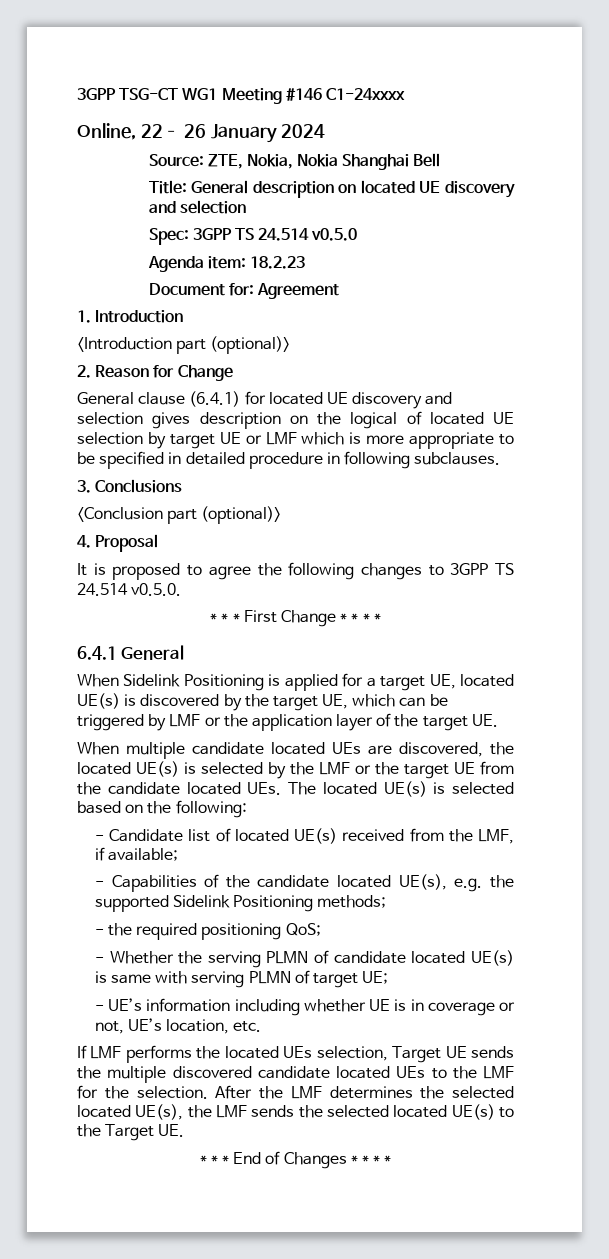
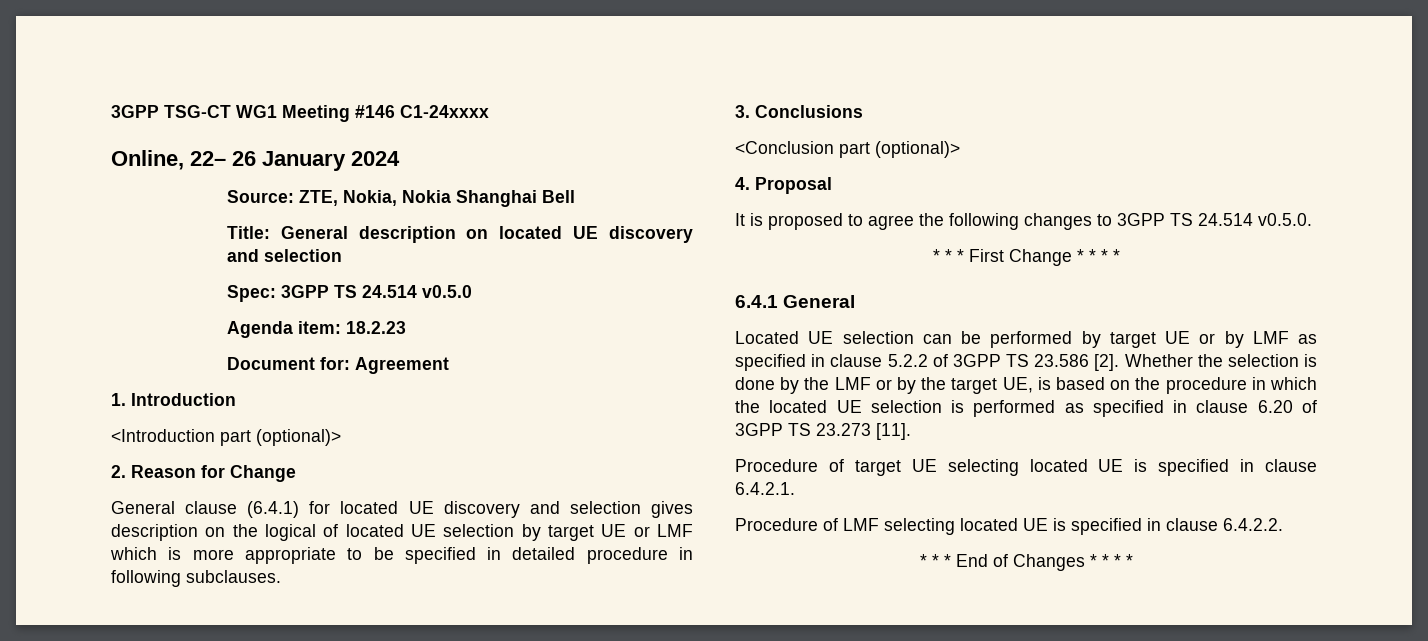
- When Sidelink Positioning is applied for a target UE, located UE(s) is discovered by the target UE, which can be triggered by LMF or the application layer of the target UE.
- When multiple candidate located UEs are discovered, the located UE(s) is selected by the LMF or the target UE from the candidate located UEs. The located UE(s) is selected based on the following:
- - Candidate list of located UE(s) received from the LMF, if available;
- - Capabilities of the candidate located UE(s), e.g. the supported Sidelink Positioning methods;
- - the required positioning QoS;
- - Whether the serving PLMN of candidate located UE(s) is same with serving PLMN of target UE;
- - UE’s information including whether UE is in coverage or not, UE’s location, etc.
- If LMF performs the located UEs selection, Target UE sends the multiple discovered candidate located UEs to the LMF for the selection. After the LMF determines the selected located UE(s), the LMF sends the selected located UE(s) to the Target UE.
+ Located UE selection can be performed by target UE or by LMF as specified in clause 5.2.2 of 3GPP TS 23.586 [2]. Whether the selection is done by the LMF or by the target UE, is based on the procedure in which the located UE selection is performed as specified in clause 6.20 of 3GPP TS 23.273 [11].
+ Procedure of target UE selecting located UE is specified in clause 6.4.2.1.
+ Procedure of LMF selecting located UE is specified in clause 6.4.2.2.

